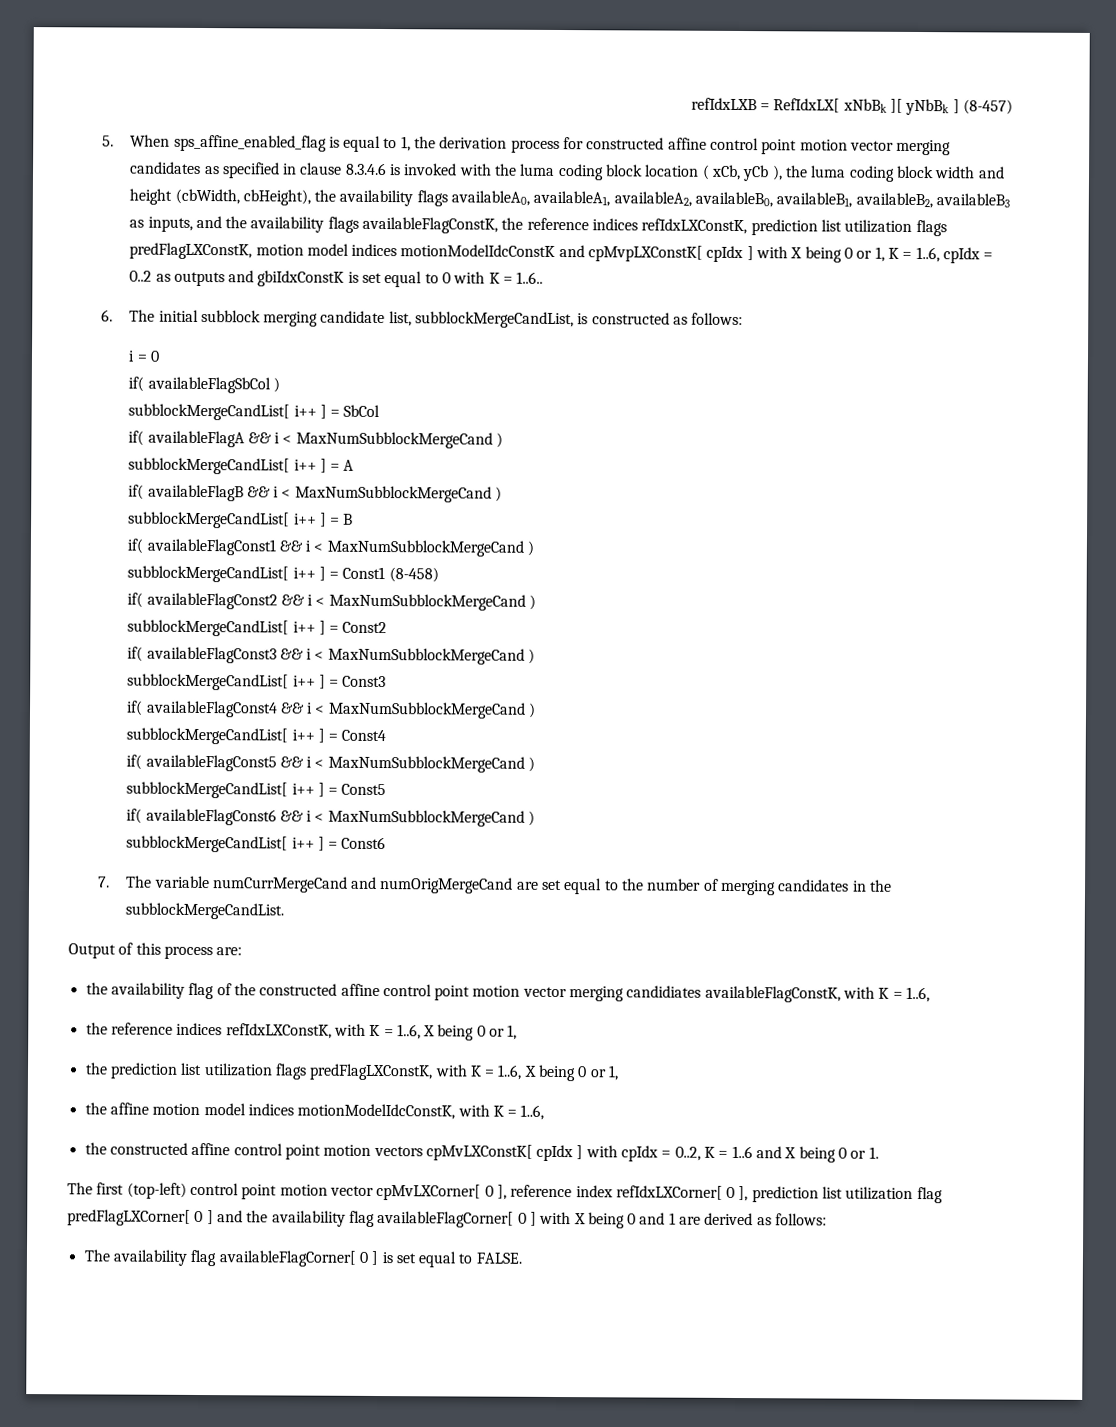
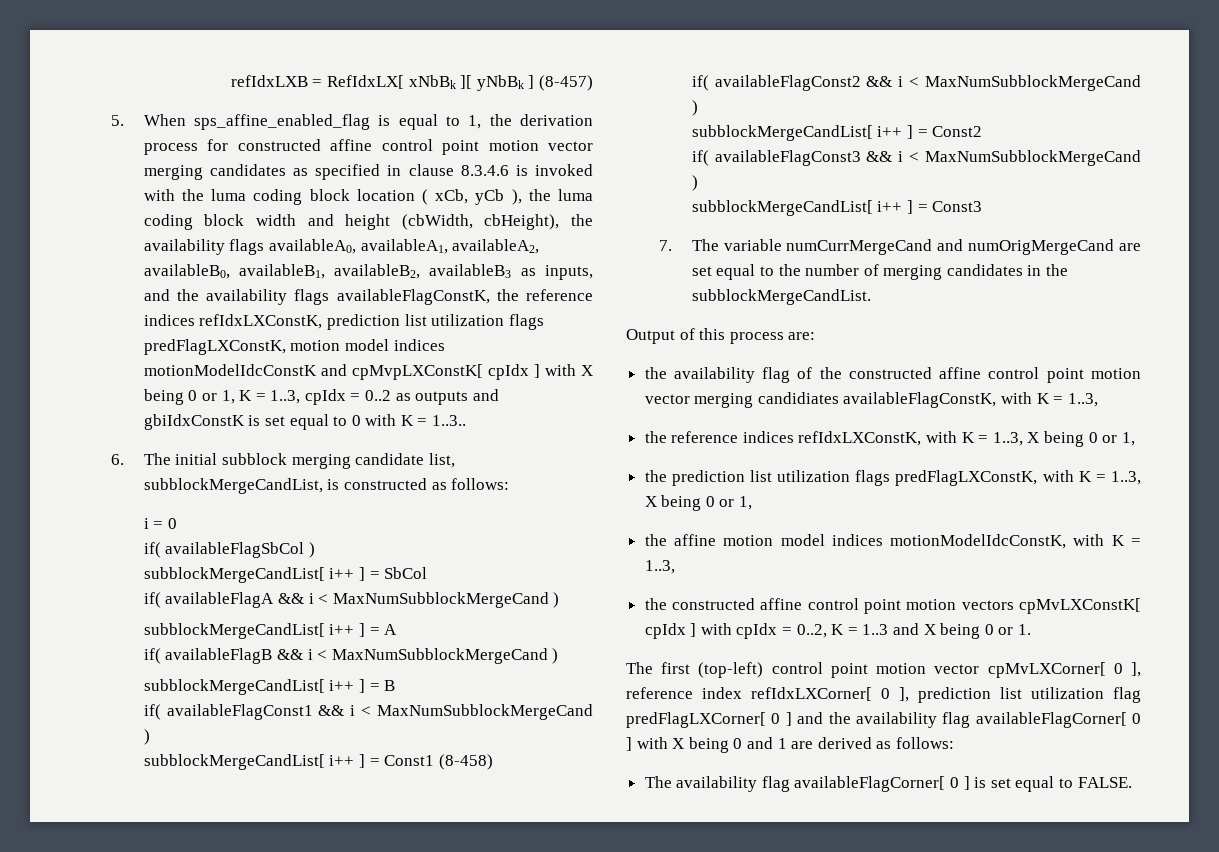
- 5. When sps_affine_enabled_flag is equal to 1, the derivation process for constructed affine control point motion vector merging candidates as specified in clause 8.3.4.6 is invoked with the luma coding block location ( xCb, yCb ), the luma coding block width and height (cbWidth, cbHeight), the availability flags availableA0, availableA1, availableA2, availableB0, availableB1, availableB2, availableB3 as inputs, and the availability flags availableFlagConstK, the reference indices refIdxLXConstK, prediction list utilization flags predFlagLXConstK, motion model indices motionModelIdcConstK and cpMvpLXConstK[ cpIdx ] with X being 0 or 1, K = 1..6, cpIdx = 0..2 as outputs and gbiIdxConstK is set equal to 0 with K = 1..6..
+ 5. When sps_affine_enabled_flag is equal to 1, the derivation process for constructed affine control point motion vector merging candidates as specified in clause 8.3.4.6 is invoked with the luma coding block location ( xCb, yCb ), the luma coding block width and height (cbWidth, cbHeight), the availability flags availableA0, availableA1, availableA2, availableB0, availableB1, availableB2, availableB3 as inputs, and the availability flags availableFlagConstK, the reference indices refIdxLXConstK, prediction list utilization flags predFlagLXConstK, motion model indices motionModelIdcConstK and cpMvpLXConstK[ cpIdx ] with X being 0 or 1, K = 1..3, cpIdx = 0..2 as outputs and gbiIdxConstK is set equal to 0 with K = 1..3..
- if( availableFlagConst4 && i < MaxNumSubblockMergeCand )
- subblockMergeCandList[ i++ ] = Const4
- if( availableFlagConst5 && i < MaxNumSubblockMergeCand )
- subblockMergeCandList[ i++ ] = Const5
- if( availableFlagConst6 && i < MaxNumSubblockMergeCand )
- subblockMergeCandList[ i++ ] = Const6
- the availability flag of the constructed affine control point motion vector merging candidiates availableFlagConstK, with K = 1..6,
+ the availability flag of the constructed affine control point motion vector merging candidiates availableFlagConstK, with K = 1..3,
- the reference indices refIdxLXConstK, with K = 1..6, X being 0 or 1,
+ the reference indices refIdxLXConstK, with K = 1..3, X being 0 or 1,
- the prediction list utilization flags predFlagLXConstK, with K = 1..6, X being 0 or 1,
+ the prediction list utilization flags predFlagLXConstK, with K = 1..3, X being 0 or 1,
- the affine motion model indices motionModelIdcConstK, with K = 1..6,
+ the affine motion model indices motionModelIdcConstK, with K = 1..3,
- the constructed affine control point motion vectors cpMvLXConstK[ cpIdx ] with cpIdx = 0..2, K = 1..6 and X being 0 or 1.
+ the constructed affine control point motion vectors cpMvLXConstK[ cpIdx ] with cpIdx = 0..2, K = 1..3 and X being 0 or 1.

